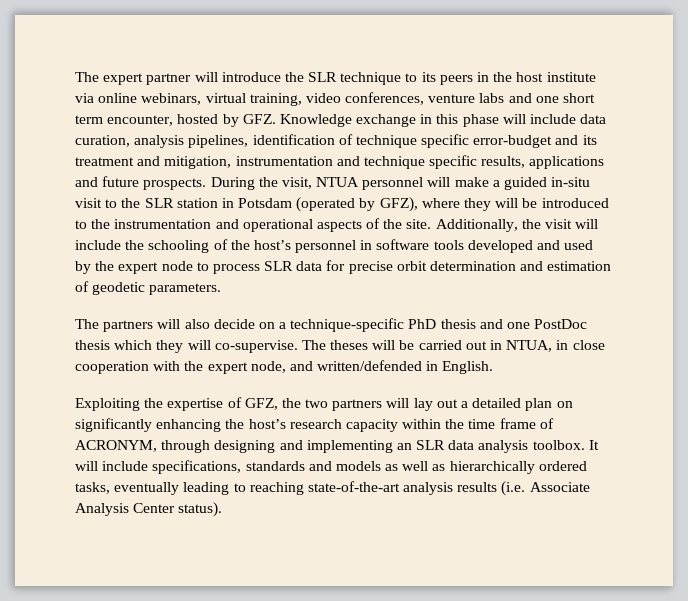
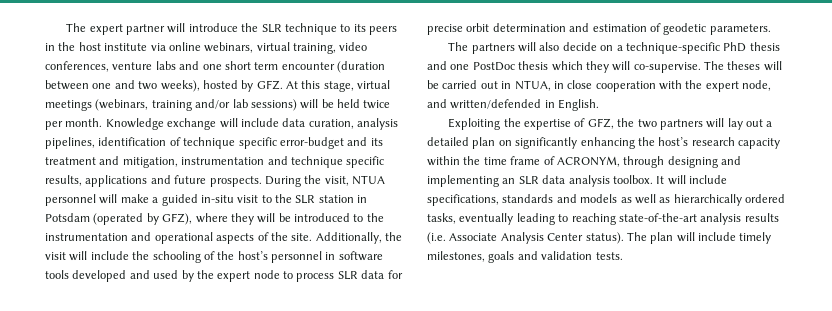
- The expert partner will introduce the SLR technique to its peers in the host institute via online webinars, virtual training, video conferences, venture labs and one short term encounter, hosted by GFZ. Knowledge exchange in this phase will include data curation, analysis pipelines, identification of technique specific error-budget and its treatment and mitigation, instrumentation and technique specific results, applications and future prospects.
+ The expert partner will introduce the SLR technique to its peers in the host institute via online webinars, virtual training, video conferences, venture labs and one short term encounter (duration between one and two weeks), hosted by GFZ. At this stage, virtual meetings (webinars, training and/or lab sessions) will be held twice per month. Knowledge exchange will include data curation, analysis pipelines, identification of technique specific error-budget and its treatment and mitigation, instrumentation and technique specific results, applications and future prospects.
+ The plan will include timely milestones, goals and validation tests.

